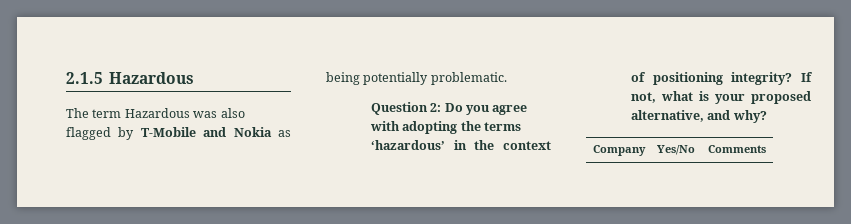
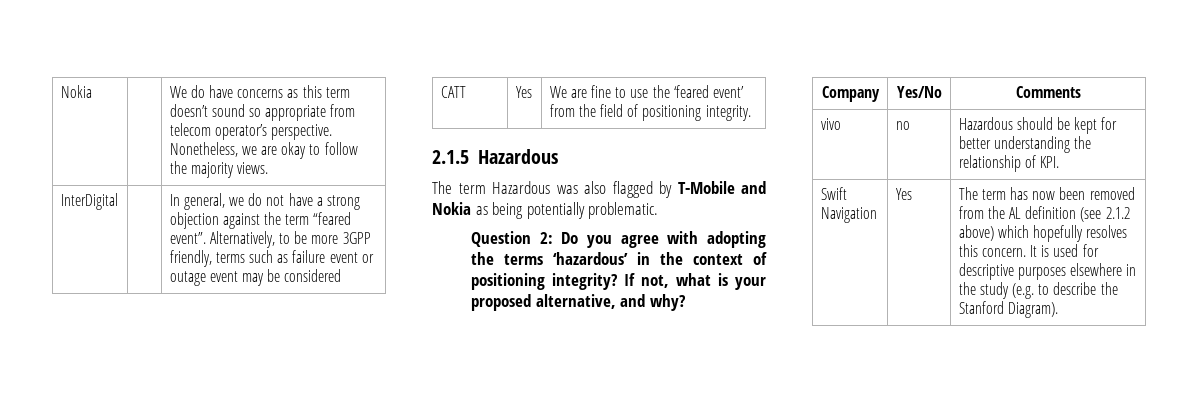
+ Nokia | | We do have concerns as this term doesn’t sound so appropriate from telecom operator’s perspective. Nonetheless, we are okay to follow the majority views.
+ InterDigital | | In general, we do not have a strong objection against the term “feared event”. Alternatively, to be more 3GPP friendly, terms such as failure event or outage event may be considered
+ CATT | Yes | We are fine to use the ‘feared event’ from the field of positioning integrity.
+ vivo | no | Hazardous should be kept for better understanding the relationship of KPI.
+ Swift Navigation | Yes | The term has now been removed from the AL definition (see 2.1.2 above) which hopefully resolves this concern. It is used for descriptive purposes elsewhere in the study (e.g. to describe the Stanford Diagram).

